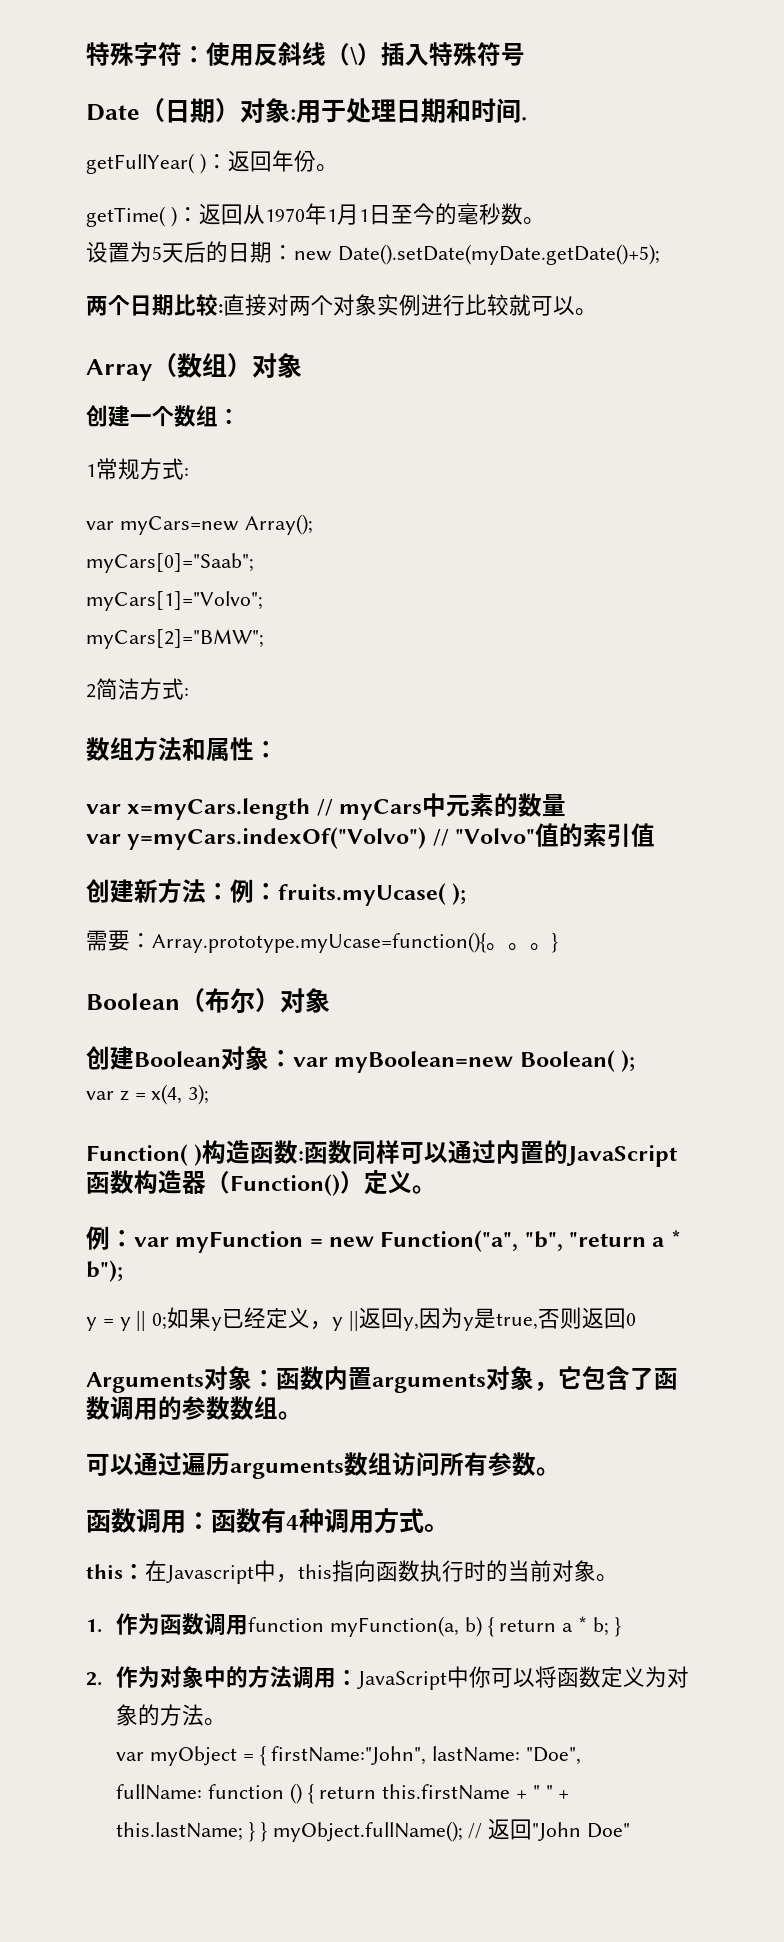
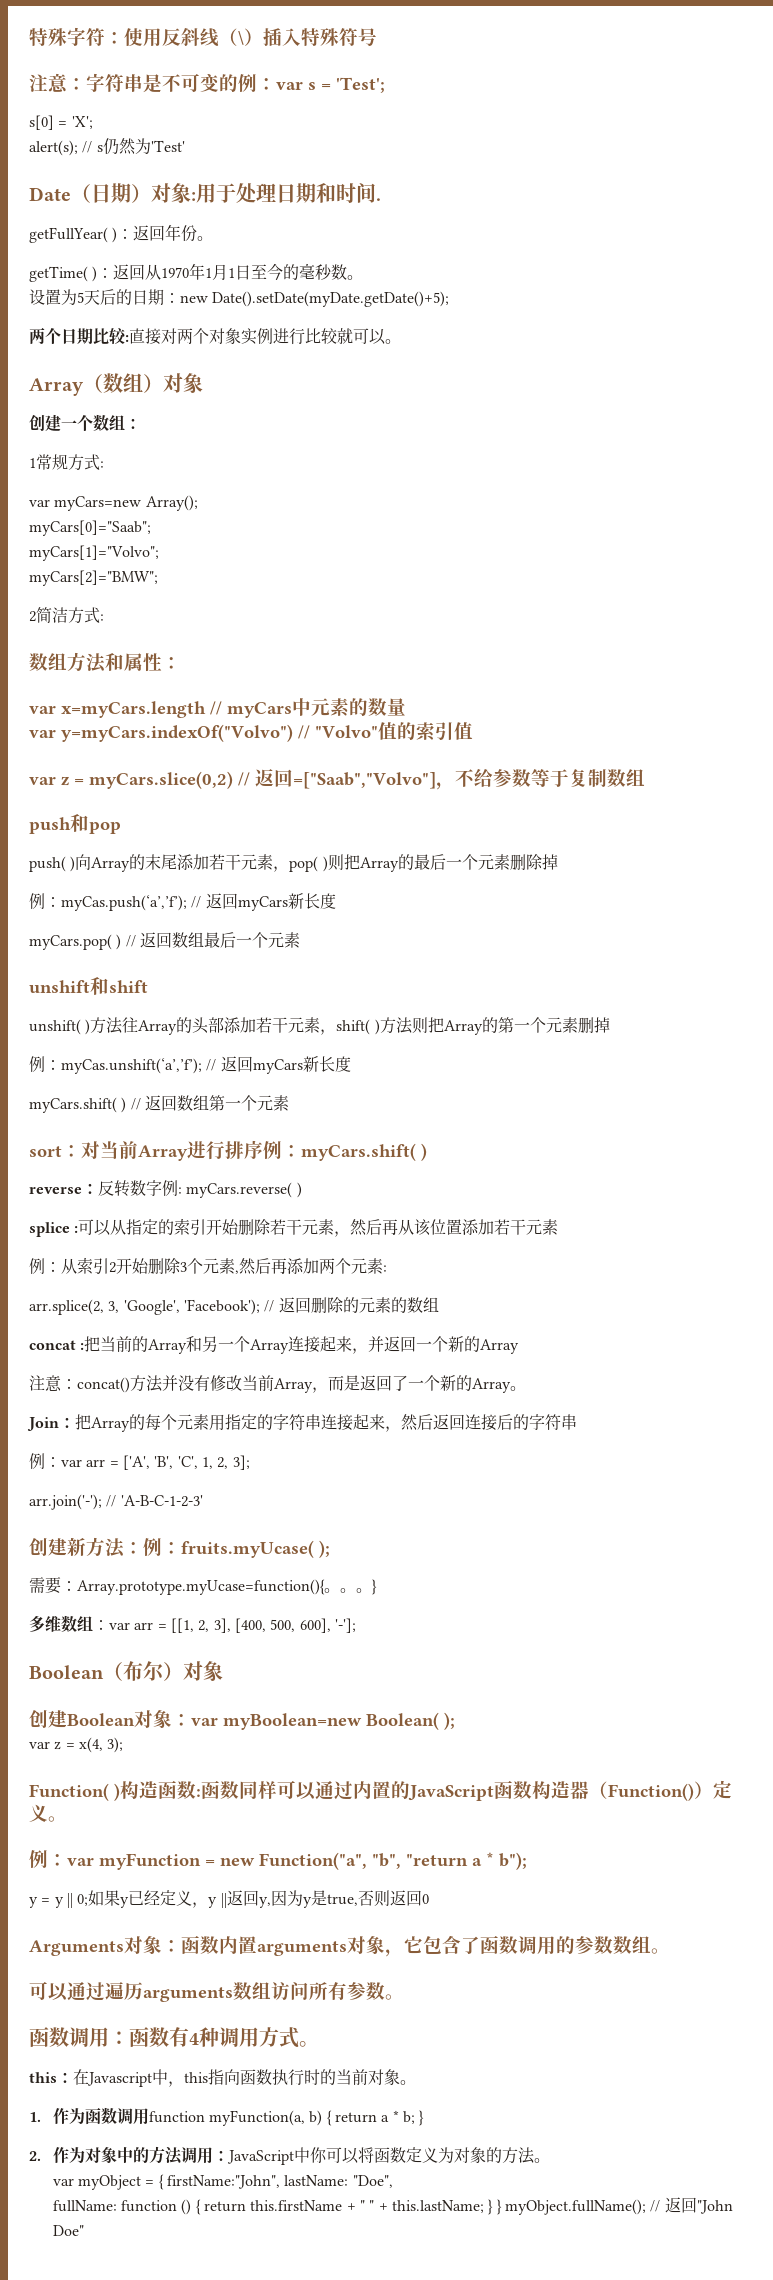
+ 注意：字符串是不可变的例：var s = 'Test';
+ s[0] = 'X';
+ alert(s); // s仍然为'Test'
+ var z = myCars.slice(0,2) // 返回=["Saab","Volvo"]，不给参数等于复制数组
+ push和pop
+ push( )向Array的末尾添加若干元素，pop( )则把Array的最后一个元素删除掉
+ 例：myCas.push(‘a’,’f’); // 返回myCars新长度
+ myCars.pop( ) // 返回数组最后一个元素
+ unshift和shift
+ unshift( )方法往Array的头部添加若干元素，shift( )方法则把Array的第一个元素删掉
+ 例：myCas.unshift(‘a’,’f’); // 返回myCars新长度
+ myCars.shift( ) // 返回数组第一个元素
+ sort：对当前Array进行排序例：myCars.shift( )
+ reverse：反转数字例: myCars.reverse( )
+ splice :可以从指定的索引开始删除若干元素，然后再从该位置添加若干元素
+ 例：从索引2开始删除3个元素,然后再添加两个元素:
+ arr.splice(2, 3, 'Google', 'Facebook'); // 返回删除的元素的数组
+ concat :把当前的Array和另一个Array连接起来，并返回一个新的Array
+ 注意：concat()方法并没有修改当前Array，而是返回了一个新的Array。
+ Join：把Array的每个元素用指定的字符串连接起来，然后返回连接后的字符串
+ 例：var arr = ['A', 'B', 'C', 1, 2, 3];
+ arr.join('-'); // 'A-B-C-1-2-3'
+ 多维数组：var arr = [[1, 2, 3], [400, 500, 600], '-'];

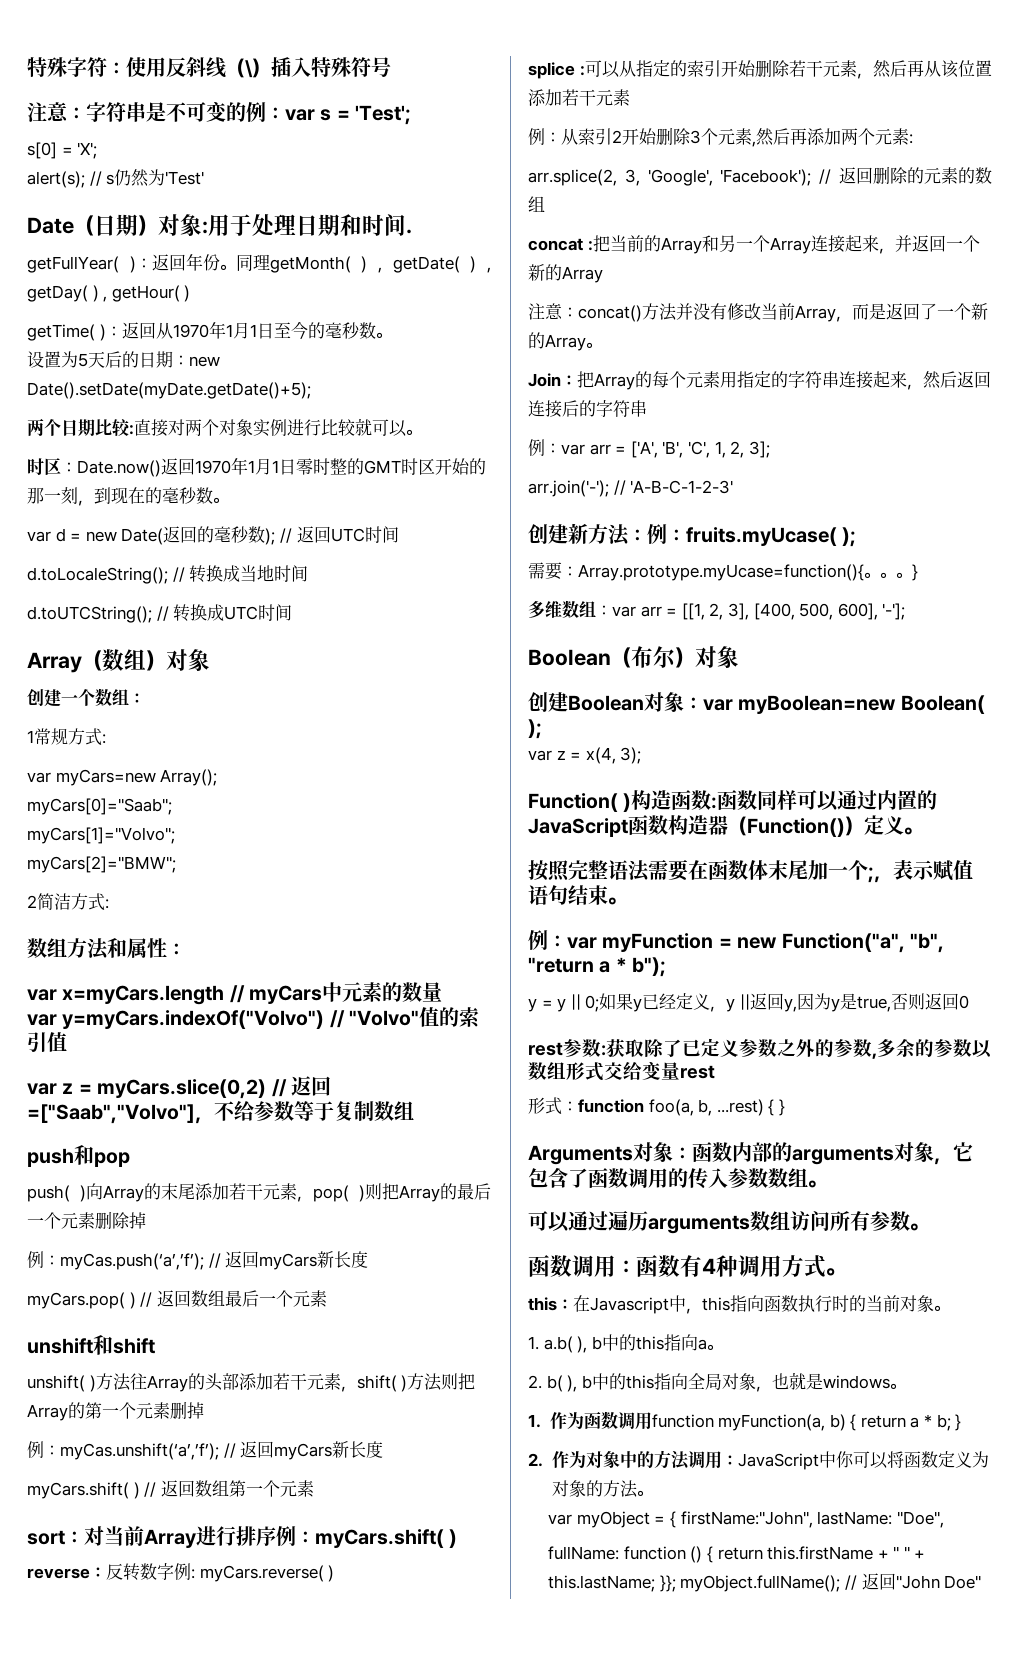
+ 同理getMonth( ) , getDate( ) , getDay( ) , getHour( )
+ 时区：Date.now()返回1970年1月1日零时整的GMT时区开始的那一刻，到现在的毫秒数。
+ var d = new Date(返回的毫秒数); // 返回UTC时间
+ d.toLocaleString(); // 转换成当地时间
+ d.toUTCString(); // 转换成UTC时间
+ 按照完整语法需要在函数体末尾加一个;，表示赋值语句结束。
+ rest参数:获取除了已定义参数之外的参数,多余的参数以数组形式交给变量rest
+ 形式：function foo(a, b, ...rest) { }
- Arguments对象：函数内置arguments对象，它包含了函数调用的参数数组。
+ Arguments对象：函数内部的arguments对象，它包含了函数调用的传入参数数组。
+ 1. a.b( ), b中的this指向a。
+ 2. b( ), b中的this指向全局对象，也就是windows。
- fullName: function () { return this.firstName + " " + this.lastName; } } myObject.fullName(); // 返回"John Doe"
+ fullName: function () { return this.firstName + " " + this.lastName; }}; myObject.fullName(); // 返回"John Doe"

